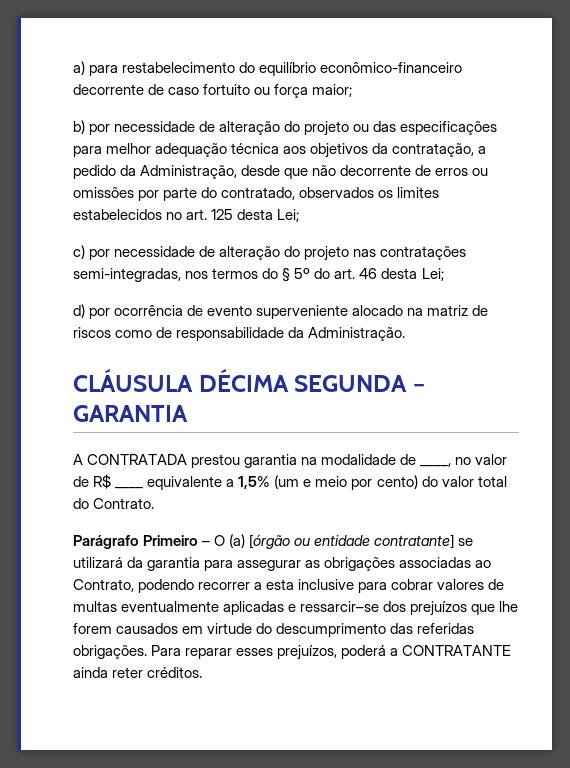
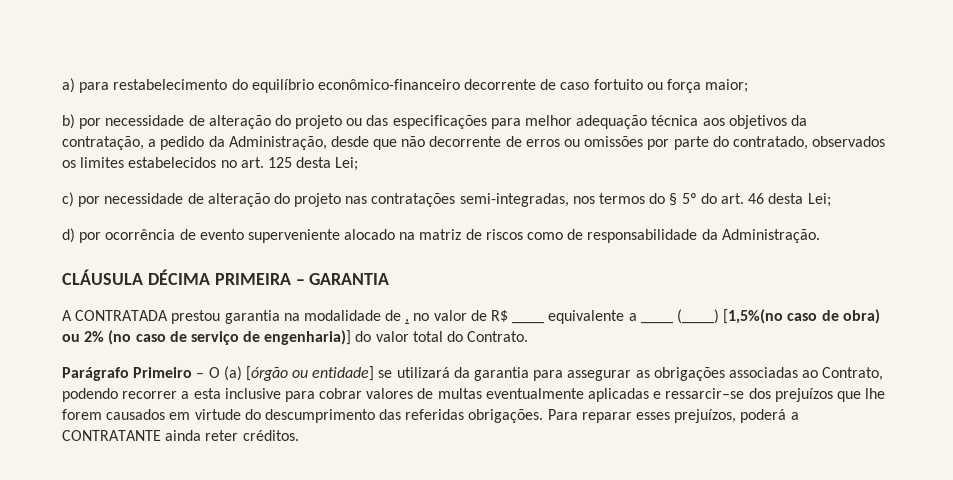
- CLÁUSULA DÉCIMA SEGUNDA – GARANTIA
+ CLÁUSULA DÉCIMA PRIMEIRA – GARANTIA
- A CONTRATADA prestou garantia na modalidade de ____, no valor de R$ ____ equivalente a 1,5% (um e meio por cento) do valor total do Contrato.
+ A CONTRATADA prestou garantia na modalidade de , no valor de R$ ____ equivalente a ____ (____) [1,5%(no caso de obra) ou 2% (no caso de serviço de engenharia)] do valor total do Contrato.
- Parágrafo Primeiro – O (a) [órgão ou entidade contratante] se utilizará da garantia para assegurar as obrigações associadas ao Contrato, podendo recorrer a esta inclusive para cobrar valores de multas eventualmente aplicadas e ressarcir–se dos prejuízos que lhe forem causados em virtude do descumprimento das referidas obrigações.
+ Parágrafo Primeiro – O (a) [órgão ou entidade] se utilizará da garantia para assegurar as obrigações associadas ao Contrato, podendo recorrer a esta inclusive para cobrar valores de multas eventualmente aplicadas e ressarcir–se dos prejuízos que lhe forem causados em virtude do descumprimento das referidas obrigações.

